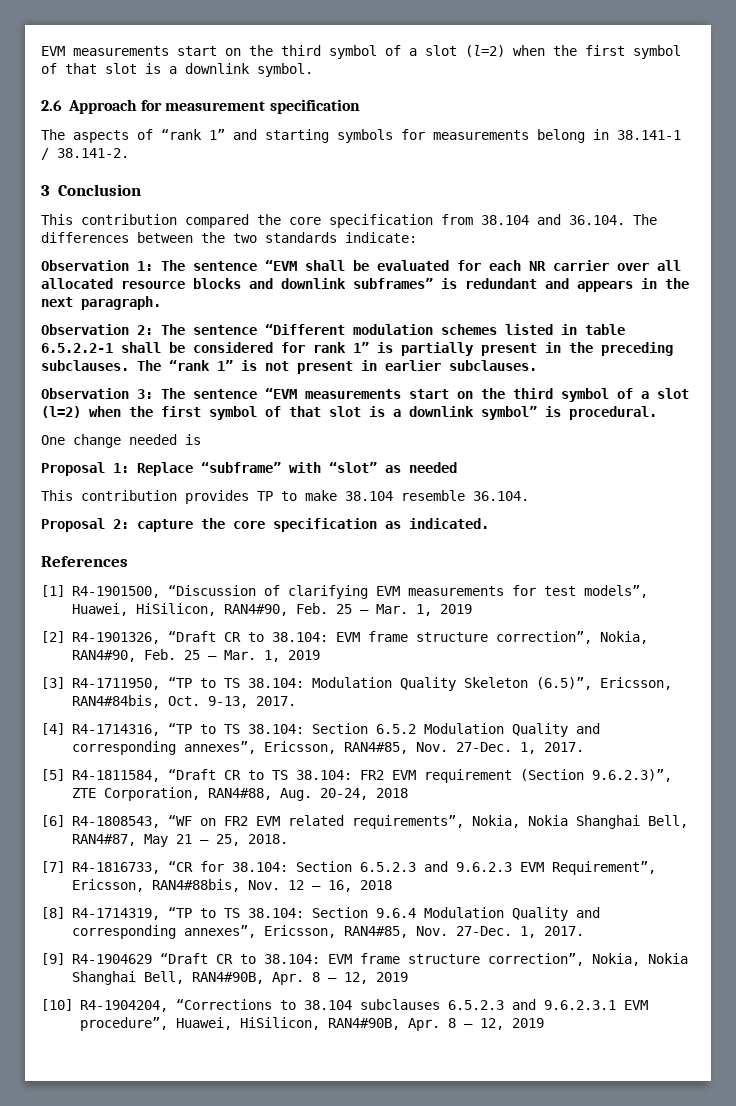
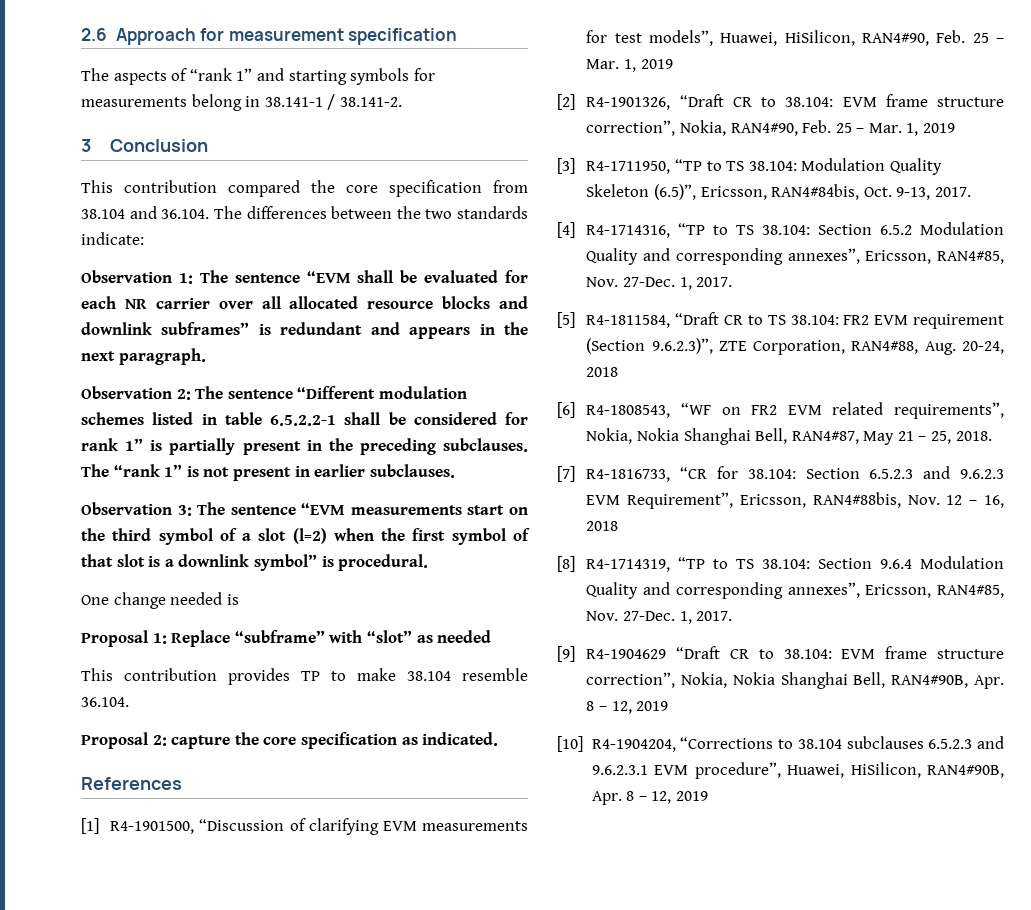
- EVM measurements start on the third symbol of a slot (l=2) when the first symbol of that slot is a downlink symbol.

